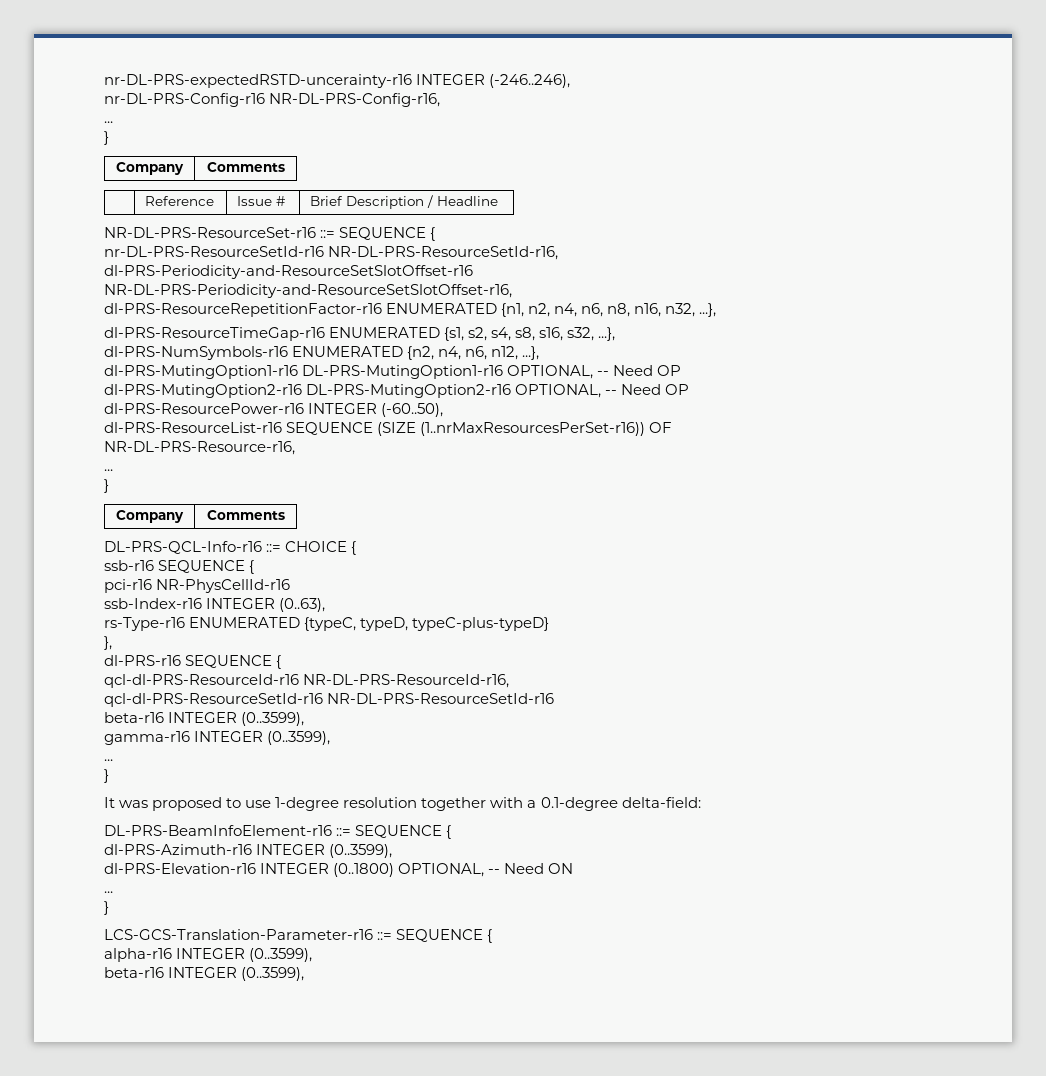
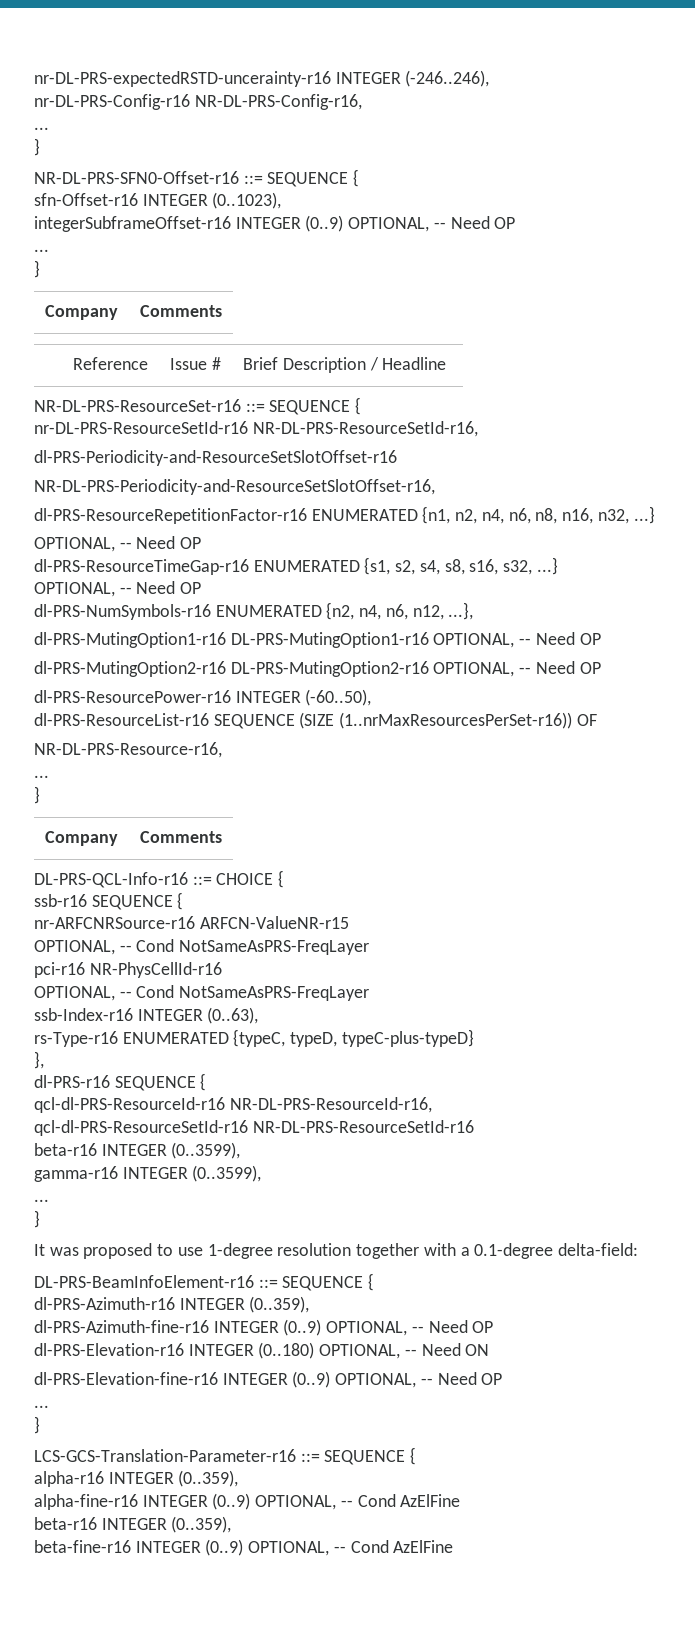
+ NR-DL-PRS-SFN0-Offset-r16 ::= SEQUENCE {
+ sfn-Offset-r16 INTEGER (0..1023),
+ integerSubframeOffset-r16 INTEGER (0..9) OPTIONAL, -- Need OP
+ ...
+ }
- dl-PRS-ResourceRepetitionFactor-r16 ENUMERATED {n1, n2, n4, n6, n8, n16, n32, ...},
+ dl-PRS-ResourceRepetitionFactor-r16 ENUMERATED {n1, n2, n4, n6, n8, n16, n32, ...}
+ OPTIONAL, -- Need OP
- dl-PRS-ResourceTimeGap-r16 ENUMERATED {s1, s2, s4, s8, s16, s32, ...},
+ dl-PRS-ResourceTimeGap-r16 ENUMERATED {s1, s2, s4, s8, s16, s32, ...}
+ OPTIONAL, -- Need OP
+ nr-ARFCNRSource-r16 ARFCN-ValueNR-r15
+ OPTIONAL, -- Cond NotSameAsPRS-FreqLayer
  pci-r16 NR-PhysCellId-r16
+ OPTIONAL, -- Cond NotSameAsPRS-FreqLayer
- dl-PRS-Azimuth-r16 INTEGER (0..3599),
+ dl-PRS-Azimuth-r16 INTEGER (0..359),
+ dl-PRS-Azimuth-fine-r16 INTEGER (0..9) OPTIONAL, -- Need OP
- dl-PRS-Elevation-r16 INTEGER (0..1800) OPTIONAL, -- Need ON
+ dl-PRS-Elevation-r16 INTEGER (0..180) OPTIONAL, -- Need ON
+ dl-PRS-Elevation-fine-r16 INTEGER (0..9) OPTIONAL, -- Need OP
- alpha-r16 INTEGER (0..3599),
- beta-r16 INTEGER (0..3599),
+ alpha-r16 INTEGER (0..359),
+ alpha-fine-r16 INTEGER (0..9) OPTIONAL, -- Cond AzElFine
+ beta-r16 INTEGER (0..359),
+ beta-fine-r16 INTEGER (0..9) OPTIONAL, -- Cond AzElFine

